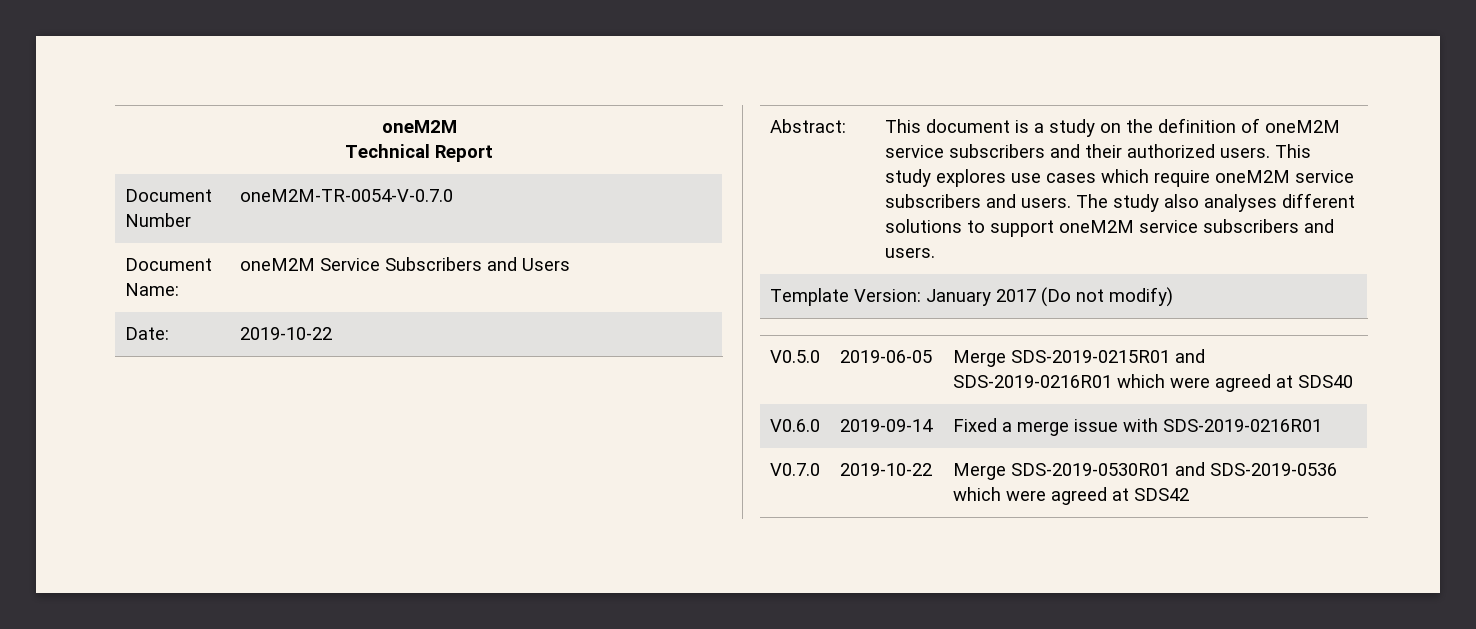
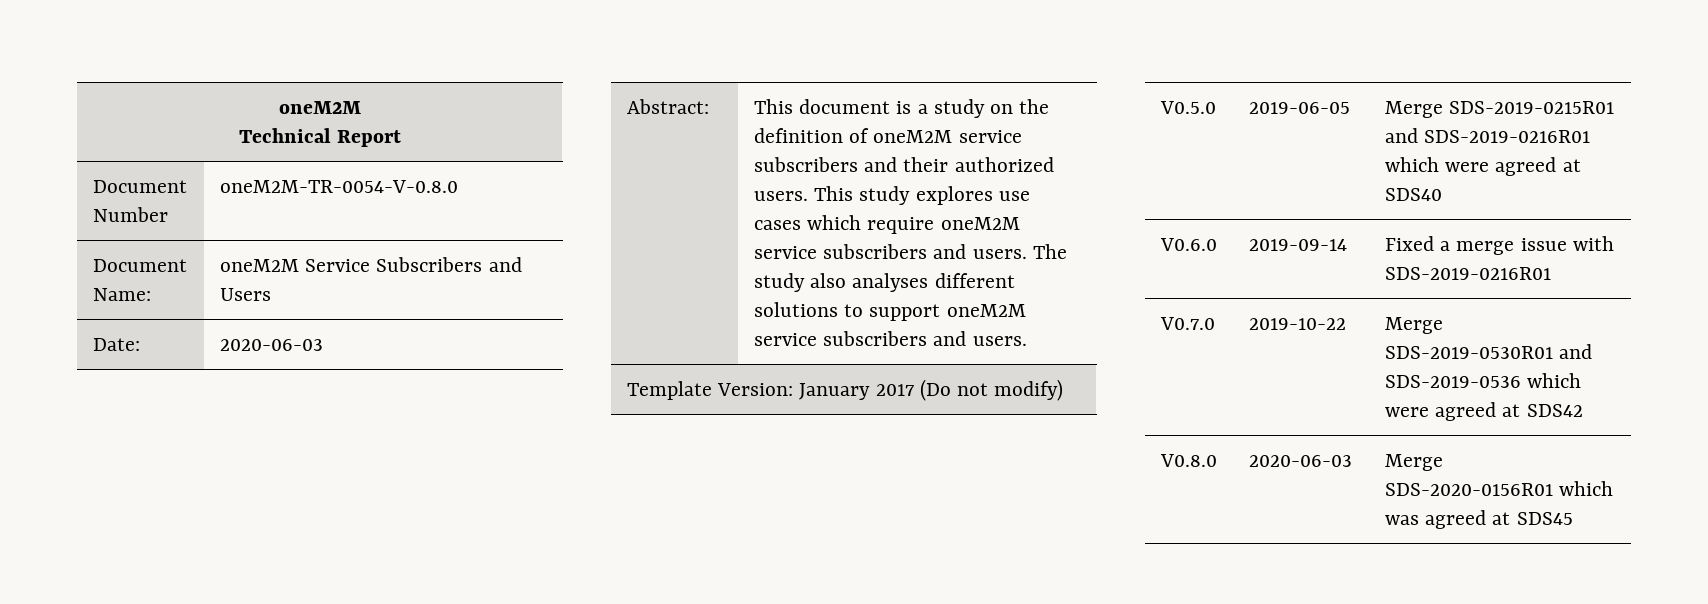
- Document Number | oneM2M-TR-0054-V-0.7.0
+ Document Number | oneM2M-TR-0054-V-0.8.0
- Date: | 2019-10-22
+ Date: | 2020-06-03
+ V0.8.0 | 2020-06-03 | Merge SDS-2020-0156R01 which was agreed at SDS45

